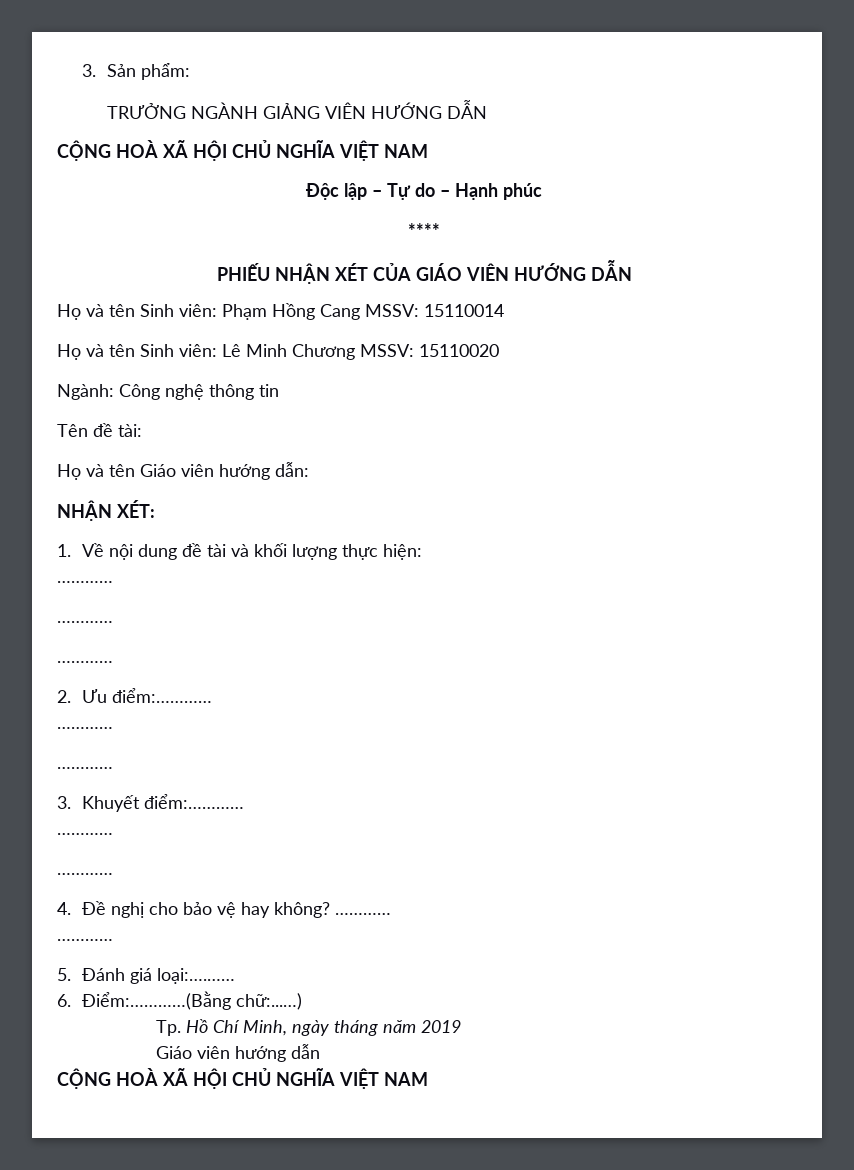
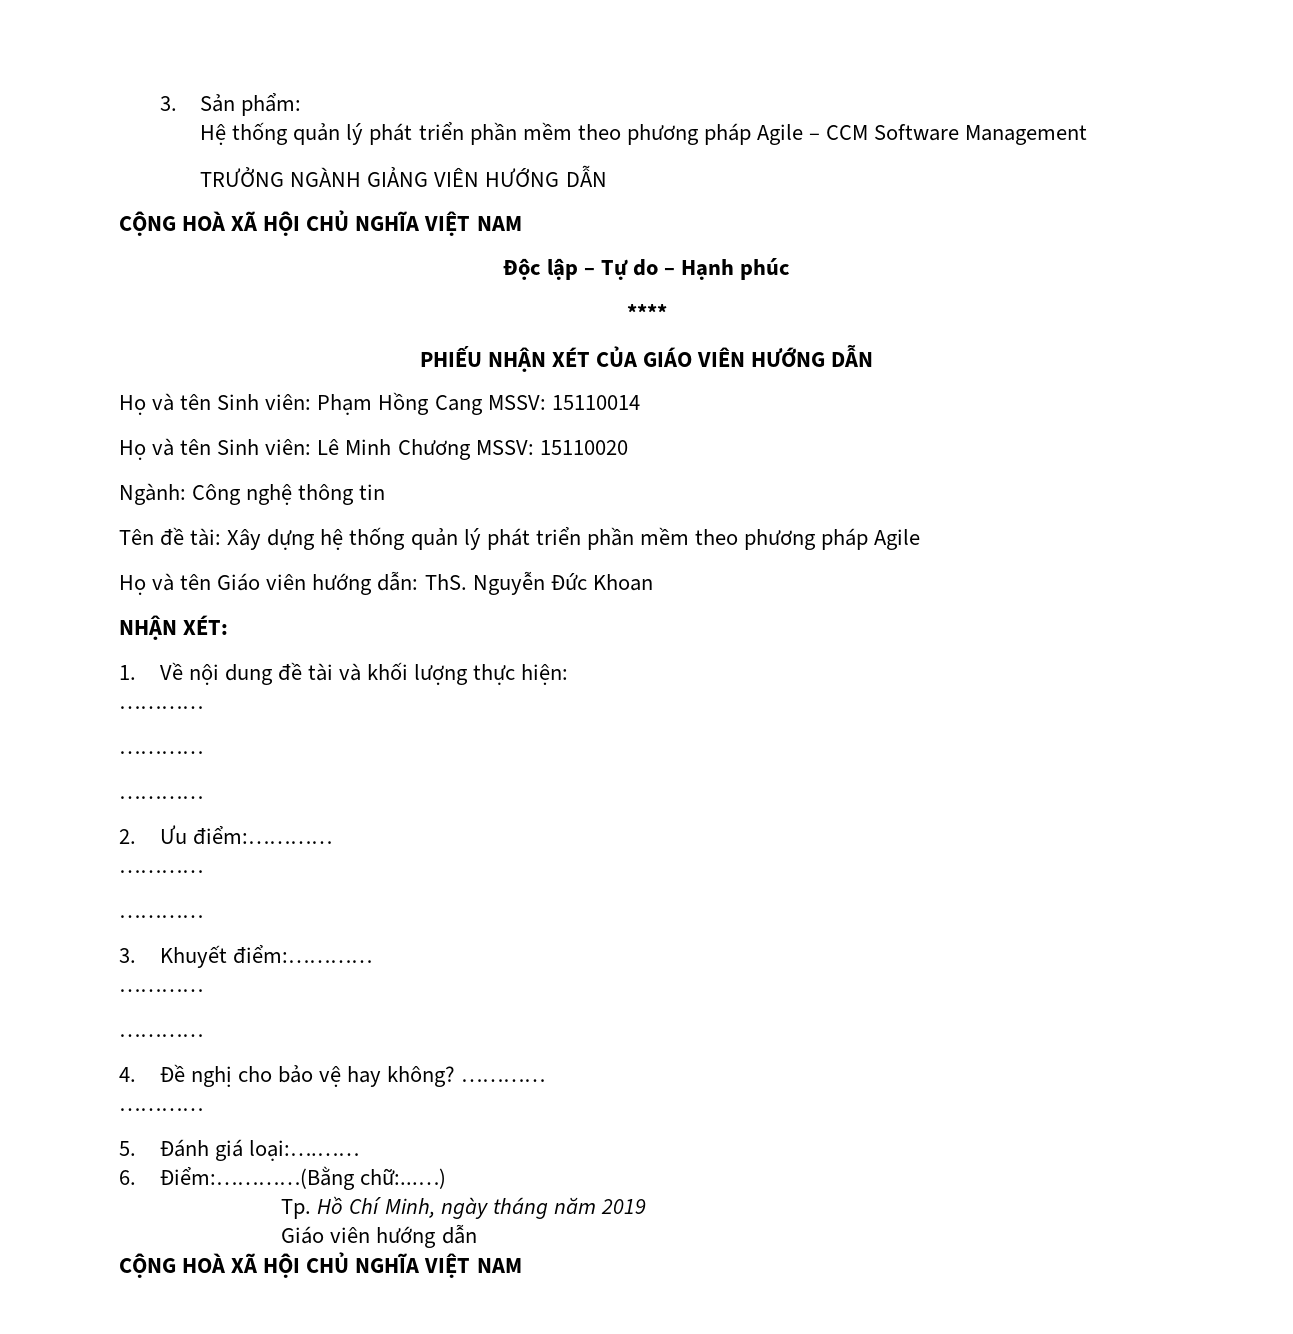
+ Hệ thống quản lý phát triển phần mềm theo phương pháp Agile – CCM Software Management
- Tên đề tài:
+ Tên đề tài: Xây dựng hệ thống quản lý phát triển phần mềm theo phương pháp Agile
- Họ và tên Giáo viên hướng dẫn:
+ Họ và tên Giáo viên hướng dẫn: ThS. Nguyễn Đức Khoan

